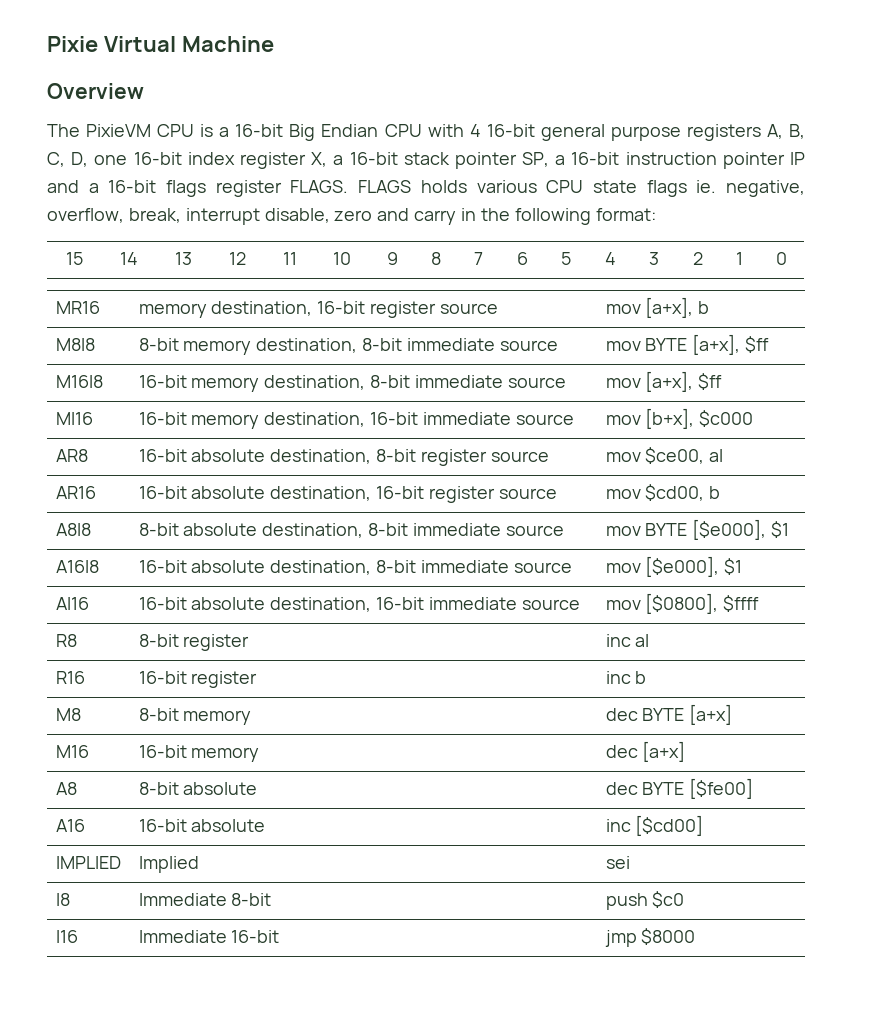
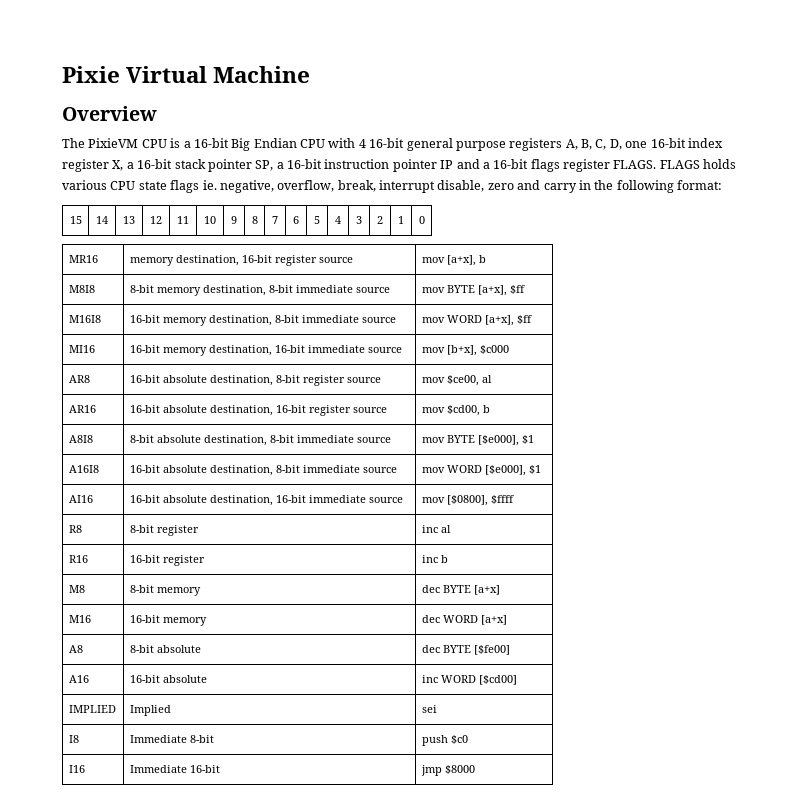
- M16I8 | 16-bit memory destination, 8-bit immediate source | mov [a+x], $ff
+ M16I8 | 16-bit memory destination, 8-bit immediate source | mov WORD [a+x], $ff
- A16I8 | 16-bit absolute destination, 8-bit immediate source | mov [$e000], $1
+ A16I8 | 16-bit absolute destination, 8-bit immediate source | mov WORD [$e000], $1
- M16 | 16-bit memory | dec [a+x]
+ M16 | 16-bit memory | dec WORD [a+x]
- A16 | 16-bit absolute | inc [$cd00]
+ A16 | 16-bit absolute | inc WORD [$cd00]

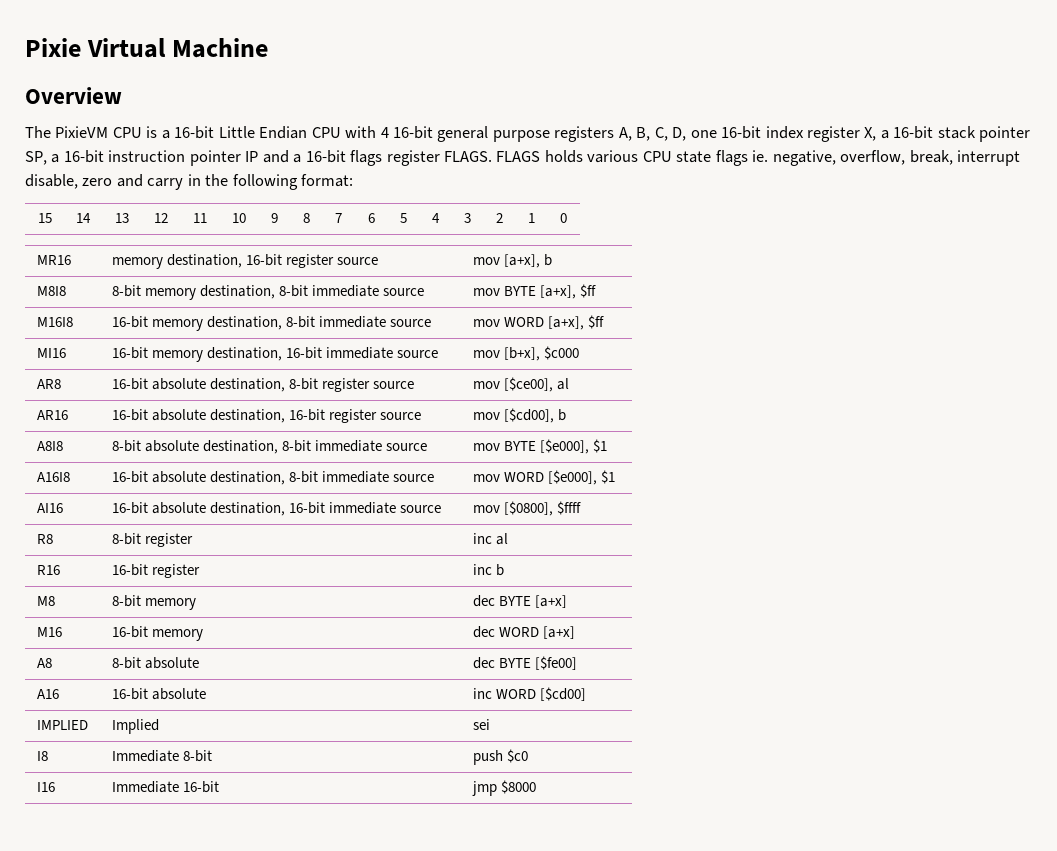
- The PixieVM CPU is a 16-bit Big Endian CPU with 4 16-bit general purpose registers A, B, C, D, one 16-bit index register X, a 16-bit stack pointer SP, a 16-bit instruction pointer IP and a 16-bit flags register FLAGS.
+ The PixieVM CPU is a 16-bit Little Endian CPU with 4 16-bit general purpose registers A, B, C, D, one 16-bit index register X, a 16-bit stack pointer SP, a 16-bit instruction pointer IP and a 16-bit flags register FLAGS.
- AR8 | 16-bit absolute destination, 8-bit register source | mov $ce00, al
+ AR8 | 16-bit absolute destination, 8-bit register source | mov [$ce00], al
- AR16 | 16-bit absolute destination, 16-bit register source | mov $cd00, b
+ AR16 | 16-bit absolute destination, 16-bit register source | mov [$cd00], b

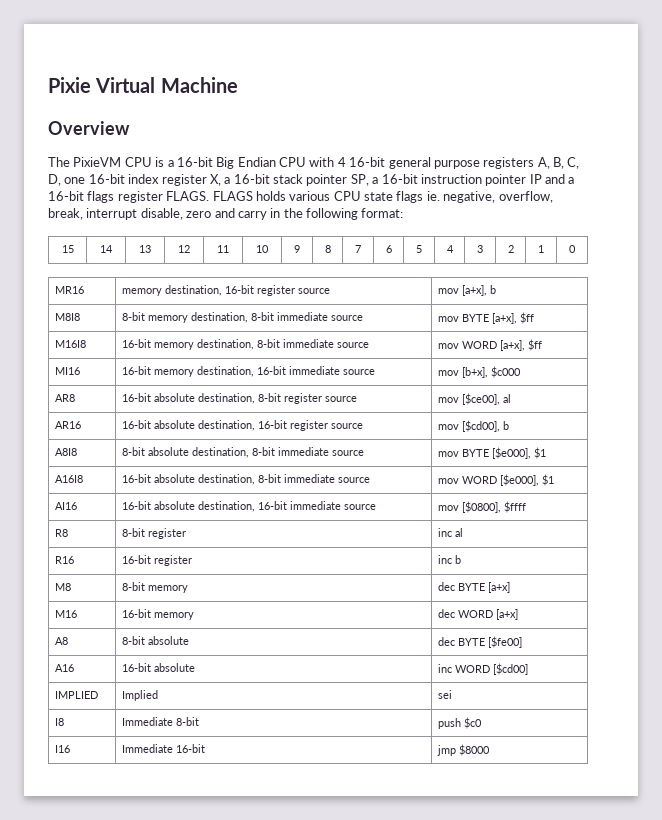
- The PixieVM CPU is a 16-bit Little Endian CPU with 4 16-bit general purpose registers A, B, C, D, one 16-bit index register X, a 16-bit stack pointer SP, a 16-bit instruction pointer IP and a 16-bit flags register FLAGS.
+ The PixieVM CPU is a 16-bit Big Endian CPU with 4 16-bit general purpose registers A, B, C, D, one 16-bit index register X, a 16-bit stack pointer SP, a 16-bit instruction pointer IP and a 16-bit flags register FLAGS.

